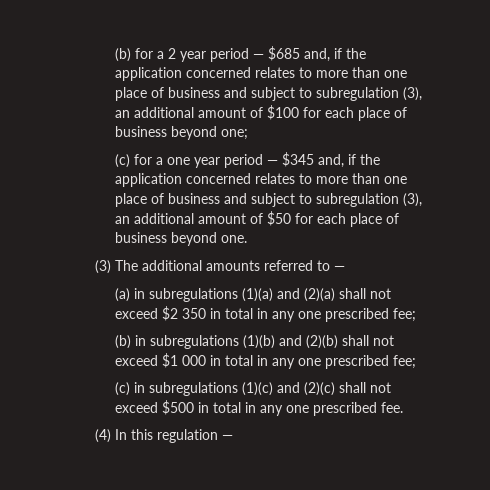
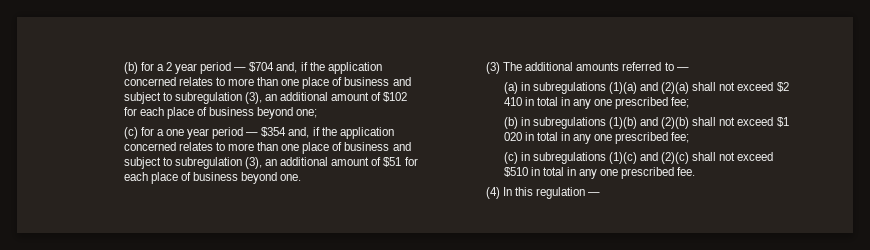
- (b) for a 2 year period — $685 and, if the application concerned relates to more than one place of business and subject to subregulation (3), an additional amount of $100 for each place of business beyond one;
+ (b) for a 2 year period — $704 and, if the application concerned relates to more than one place of business and subject to subregulation (3), an additional amount of $102 for each place of business beyond one;
- (c) for a one year period — $345 and, if the application concerned relates to more than one place of business and subject to subregulation (3), an additional amount of $50 for each place of business beyond one.
+ (c) for a one year period — $354 and, if the application concerned relates to more than one place of business and subject to subregulation (3), an additional amount of $51 for each place of business beyond one.
- (a) in subregulations (1)(a) and (2)(a) shall not exceed $2 350 in total in any one prescribed fee;
+ (a) in subregulations (1)(a) and (2)(a) shall not exceed $2 410 in total in any one prescribed fee;
- (b) in subregulations (1)(b) and (2)(b) shall not exceed $1 000 in total in any one prescribed fee;
+ (b) in subregulations (1)(b) and (2)(b) shall not exceed $1 020 in total in any one prescribed fee;
- (c) in subregulations (1)(c) and (2)(c) shall not exceed $500 in total in any one prescribed fee.
+ (c) in subregulations (1)(c) and (2)(c) shall not exceed $510 in total in any one prescribed fee.

